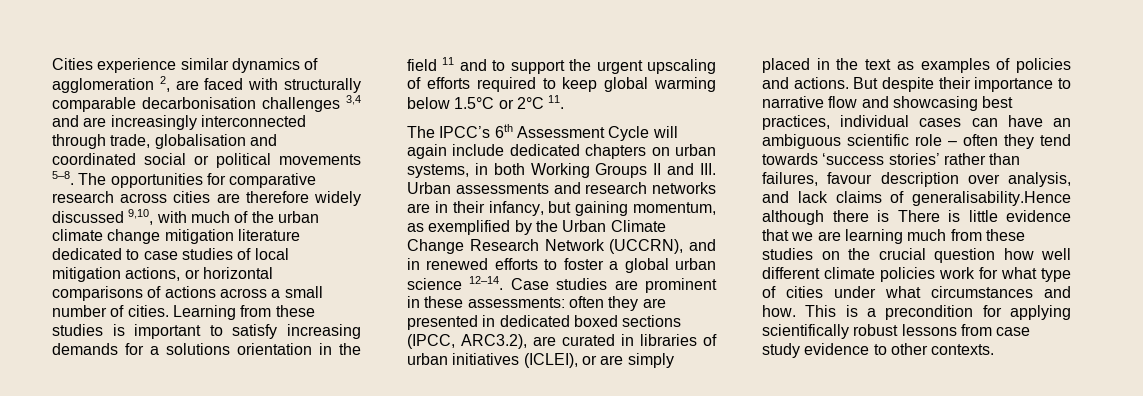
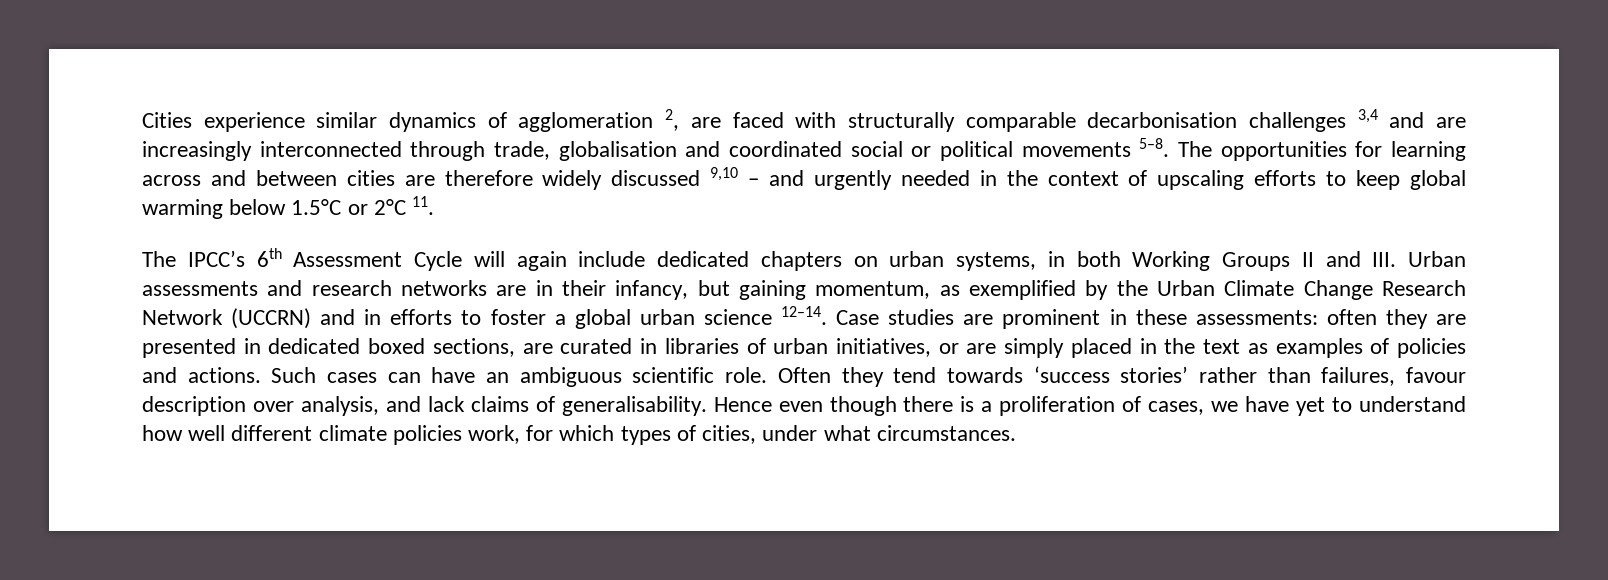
- The opportunities for comparative research across cities are therefore widely discussed 9,10, with much of the urban climate change mitigation literature dedicated to case studies of local mitigation actions, or horizontal comparisons of actions across a small number of cities. Learning from these studies is important to satisfy increasing demands for a solutions orientation in the field 11 and to support the urgent upscaling of efforts required to keep global warming below 1.5°C or 2°C 11.
+ The opportunities for learning across and between cities are therefore widely discussed 9,10 – and urgently needed in the context of upscaling efforts to keep global warming below 1.5°C or 2°C 11.
- The IPCC’s 6th Assessment Cycle will again include dedicated chapters on urban systems, in both Working Groups II and III. Urban assessments and research networks are in their infancy, but gaining momentum, as exemplified by the Urban Climate Change Research Network (UCCRN), and in renewed efforts to foster a global urban science 12–14.
+ The IPCC’s 6th Assessment Cycle will again include dedicated chapters on urban systems, in both Working Groups II and III. Urban assessments and research networks are in their infancy, but gaining momentum, as exemplified by the Urban Climate Change Research Network (UCCRN) and in efforts to foster a global urban science 12–14.
- Case studies are prominent in these assessments: often they are presented in dedicated boxed sections (IPCC, ARC3.2), are curated in libraries of urban initiatives (ICLEI), or are simply placed in the text as examples of policies and actions.
+ Case studies are prominent in these assessments: often they are presented in dedicated boxed sections, are curated in libraries of urban initiatives, or are simply placed in the text as examples of policies and actions.
- But despite their importance to narrative flow and showcasing best practices, individual cases can have an ambiguous scientific role – often they tend towards ‘success stories’ rather than failures, favour description over analysis, and lack claims of generalisability.Hence although there is There is little evidence that we are learning much from these studies on the crucial question how well different climate policies work for what type of cities under what circumstances and how. This is a precondition for applying scientifically robust lessons from case study evidence to other contexts.
+ Such cases can have an ambiguous scientific role. Often they tend towards ‘success stories’ rather than failures, favour description over analysis, and lack claims of generalisability. Hence even though there is a proliferation of cases, we have yet to understand how well different climate policies work, for which types of cities, under what circumstances.

